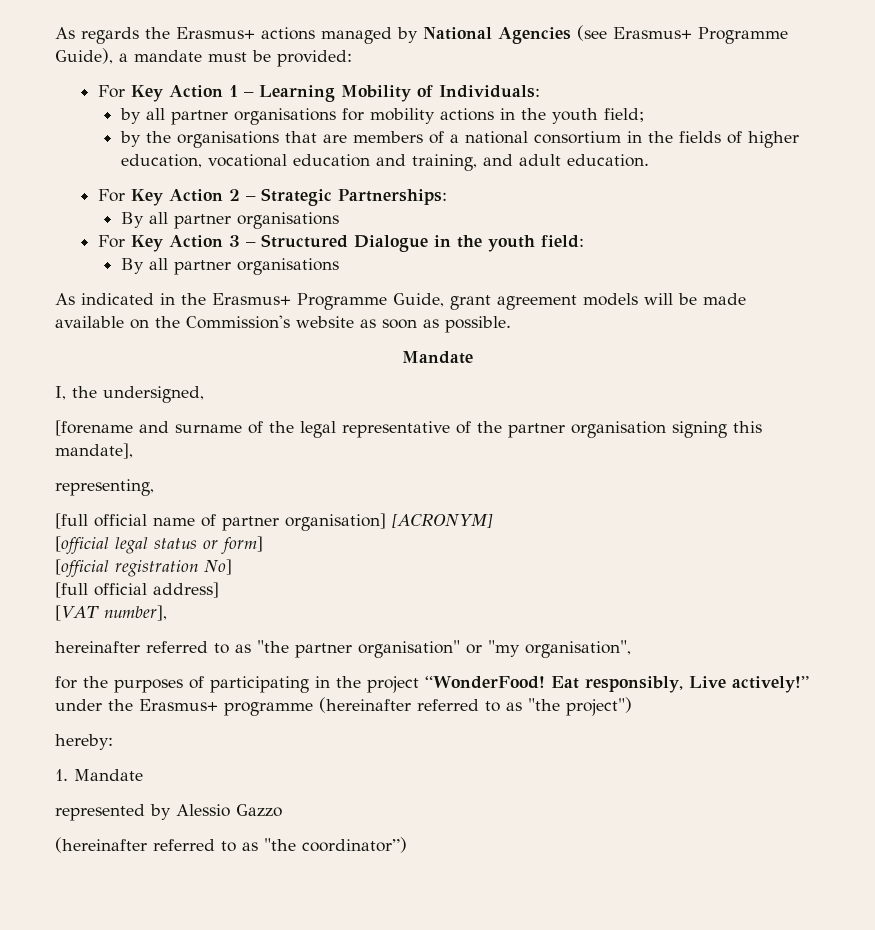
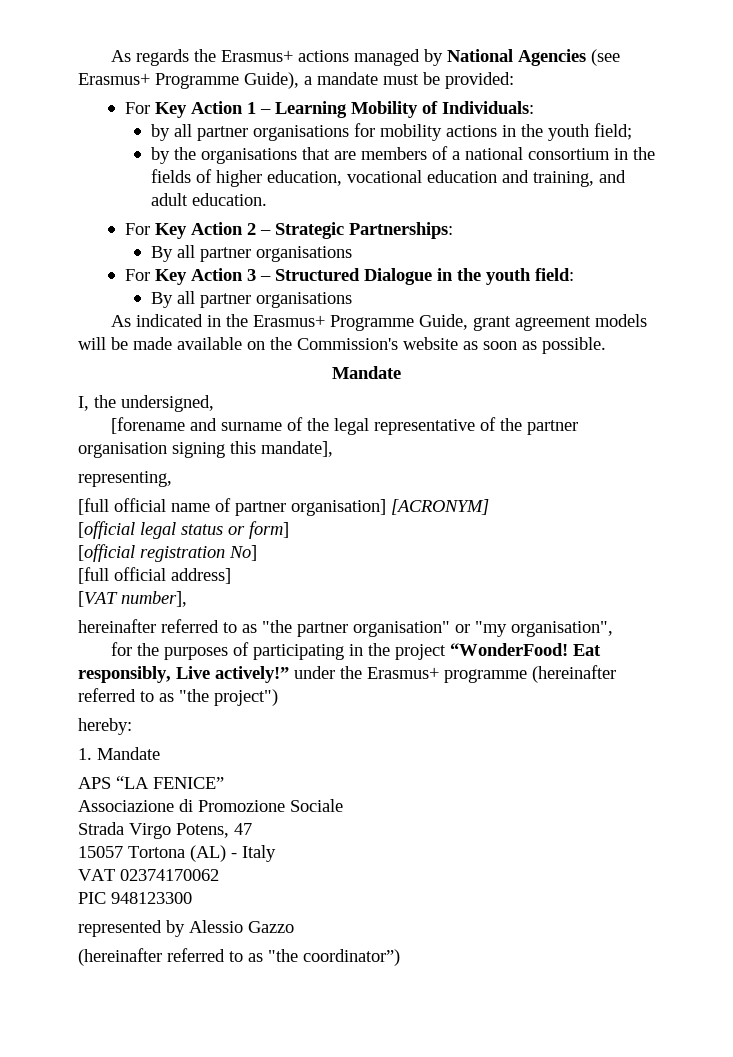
+ APS “LA FENICE”
+ Associazione di Promozione Sociale
+ Strada Virgo Potens, 47
+ 15057 Tortona (AL) - Italy
+ VAT 02374170062
+ PIC 948123300

